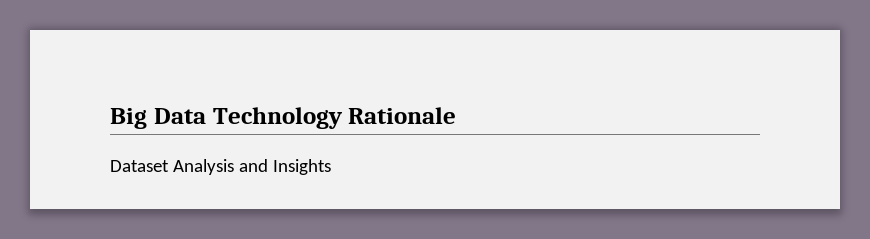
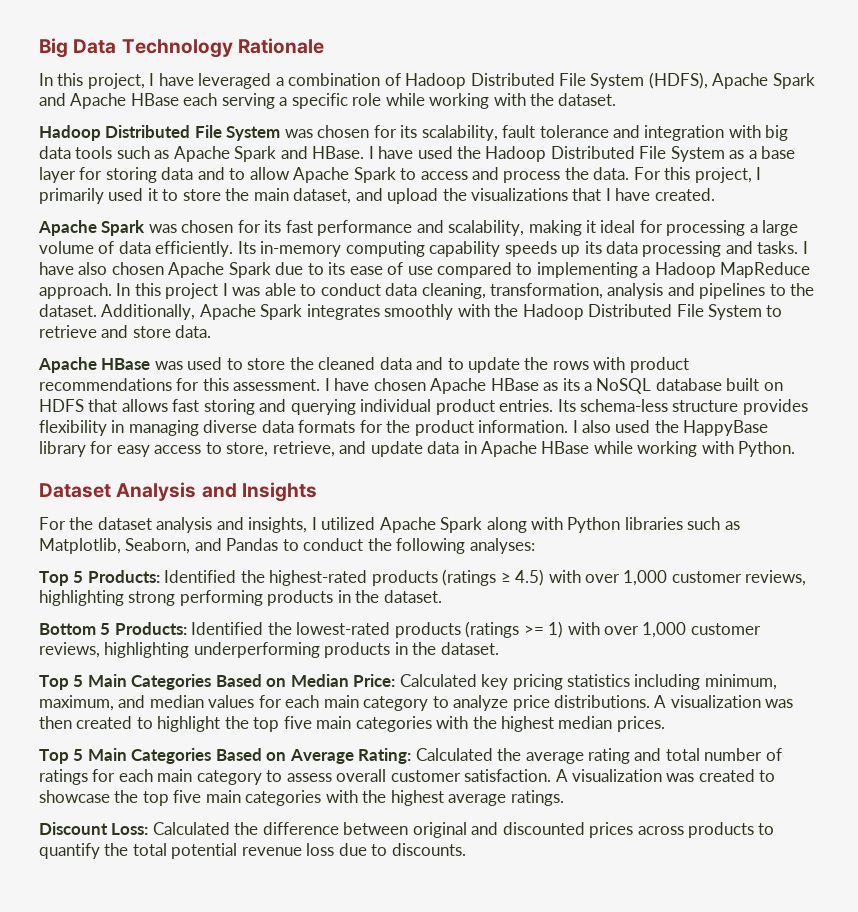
+ In this project, I have leveraged a combination of Hadoop Distributed File System (HDFS), Apache Spark and Apache HBase each serving a specific role while working with the dataset.
+ Hadoop Distributed File System was chosen for its scalability, fault tolerance and integration with big data tools such as Apache Spark and HBase. I have used the Hadoop Distributed File System as a base layer for storing data and to allow Apache Spark to access and process the data. For this project, I primarily used it to store the main dataset, and upload the visualizations that I have created.
+ Apache Spark was chosen for its fast performance and scalability, making it ideal for processing a large volume of data efficiently. Its in-memory computing capability speeds up its data processing and tasks. I have also chosen Apache Spark due to its ease of use compared to implementing a Hadoop MapReduce approach. In this project I was able to conduct data cleaning, transformation, analysis and pipelines to the dataset. Additionally, Apache Spark integrates smoothly with the Hadoop Distributed File System to retrieve and store data.
+ Apache HBase was used to store the cleaned data and to update the rows with product recommendations for this assessment. I have chosen Apache HBase as its a NoSQL database built on HDFS that allows fast storing and querying individual product entries. Its schema-less structure provides flexibility in managing diverse data formats for the product information. I also used the HappyBase library for easy access to store, retrieve, and update data in Apache HBase while working with Python.
  Dataset Analysis and Insights
+ For the dataset analysis and insights, I utilized Apache Spark along with Python libraries such as Matplotlib, Seaborn, and Pandas to conduct the following analyses:
+ Top 5 Products: Identified the highest-rated products (ratings ≥ 4.5) with over 1,000 customer reviews, highlighting strong performing products in the dataset.
+ Bottom 5 Products: Identified the lowest-rated products (ratings >= 1) with over 1,000 customer reviews, highlighting underperforming products in the dataset.
+ Top 5 Main Categories Based on Median Price: Calculated key pricing statistics including minimum, maximum, and median values for each main category to analyze price distributions. A visualization was then created to highlight the top five main categories with the highest median prices.
+ Top 5 Main Categories Based on Average Rating: Calculated the average rating and total number of ratings for each main category to assess overall customer satisfaction. A visualization was created to showcase the top five main categories with the highest average ratings.
+ Discount Loss: Calculated the difference between original and discounted prices across products to quantify the total potential revenue loss due to discounts.

